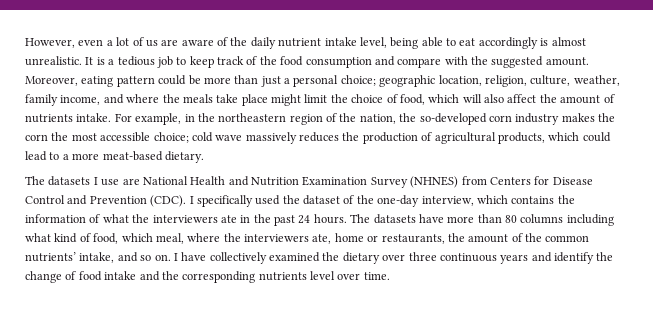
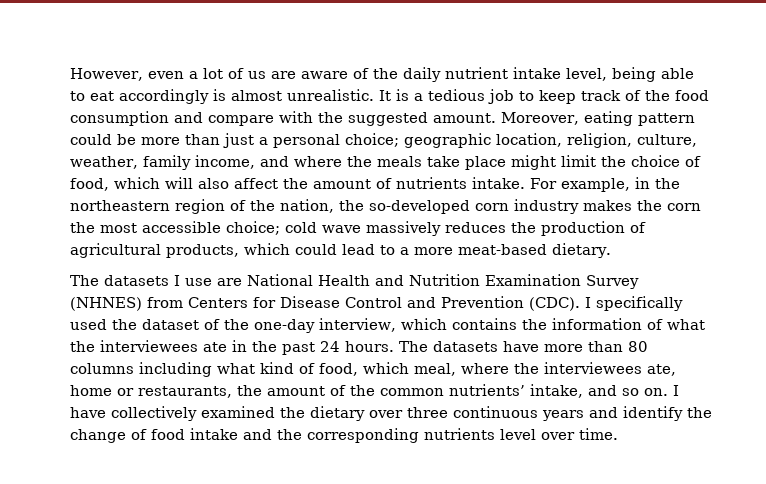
- I specifically used the dataset of the one-day interview, which contains the information of what the interviewers ate in the past 24 hours.
+ I specifically used the dataset of the one-day interview, which contains the information of what the interviewees ate in the past 24 hours.
- The datasets have more than 80 columns including what kind of food, which meal, where the interviewers ate, home or restaurants, the amount of the common nutrients’ intake, and so on.
+ The datasets have more than 80 columns including what kind of food, which meal, where the interviewees ate, home or restaurants, the amount of the common nutrients’ intake, and so on.

